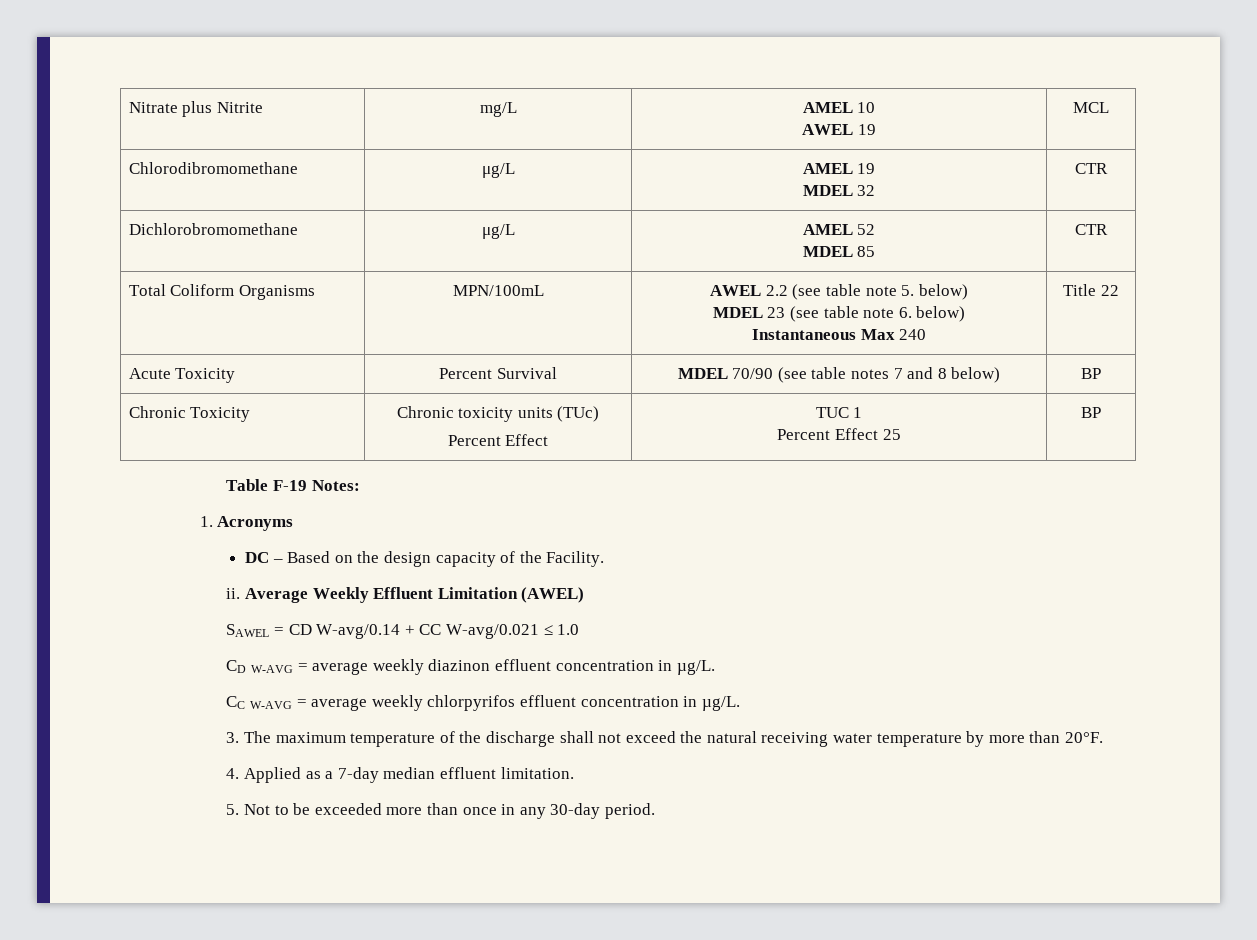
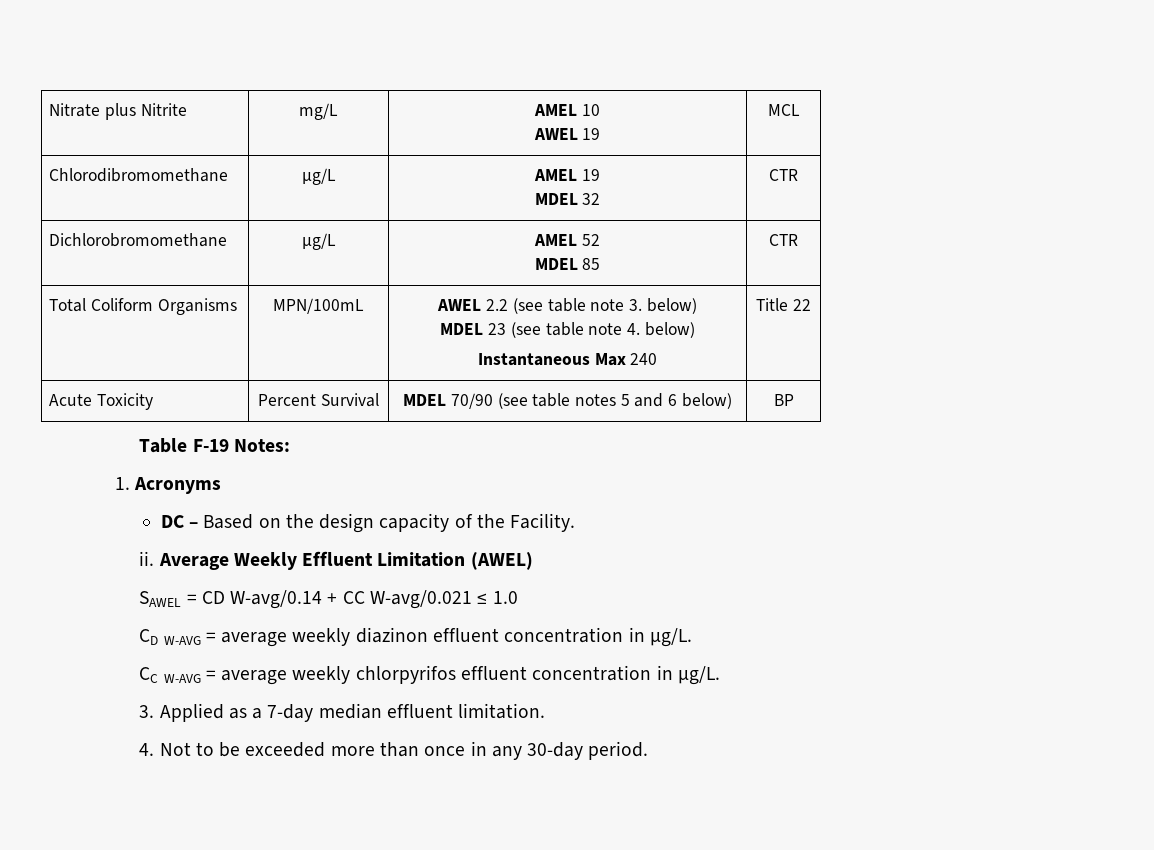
- Total Coliform Organisms | MPN/100mL | AWEL 2.2 (see table note 5. below)
- MDEL 23 (see table note 6. below)
+ Total Coliform Organisms | MPN/100mL | AWEL 2.2 (see table note 3. below)
+ MDEL 23 (see table note 4. below)
- Acute Toxicity | Percent Survival | MDEL 70/90 (see table notes 7 and 8 below) | BP
+ Acute Toxicity | Percent Survival | MDEL 70/90 (see table notes 5 and 6 below) | BP
- Chronic Toxicity | Chronic toxicity units (TUc)
- Percent Effect | TUC 1
- Percent Effect 25 | BP
- 3. The maximum temperature of the discharge shall not exceed the natural receiving water temperature by more than 20°F.
- 4. Applied as a 7-day median effluent limitation.
+ 3. Applied as a 7-day median effluent limitation.
- 5. Not to be exceeded more than once in any 30-day period.
+ 4. Not to be exceeded more than once in any 30-day period.

